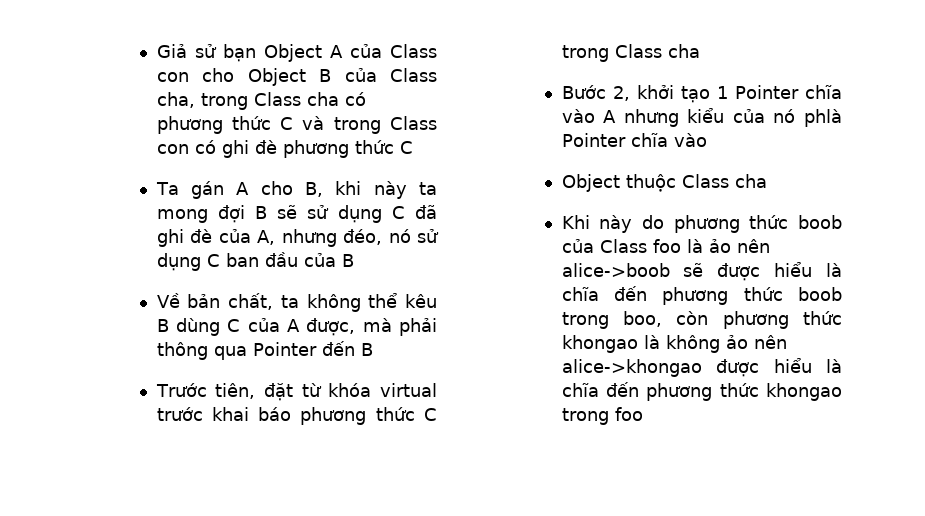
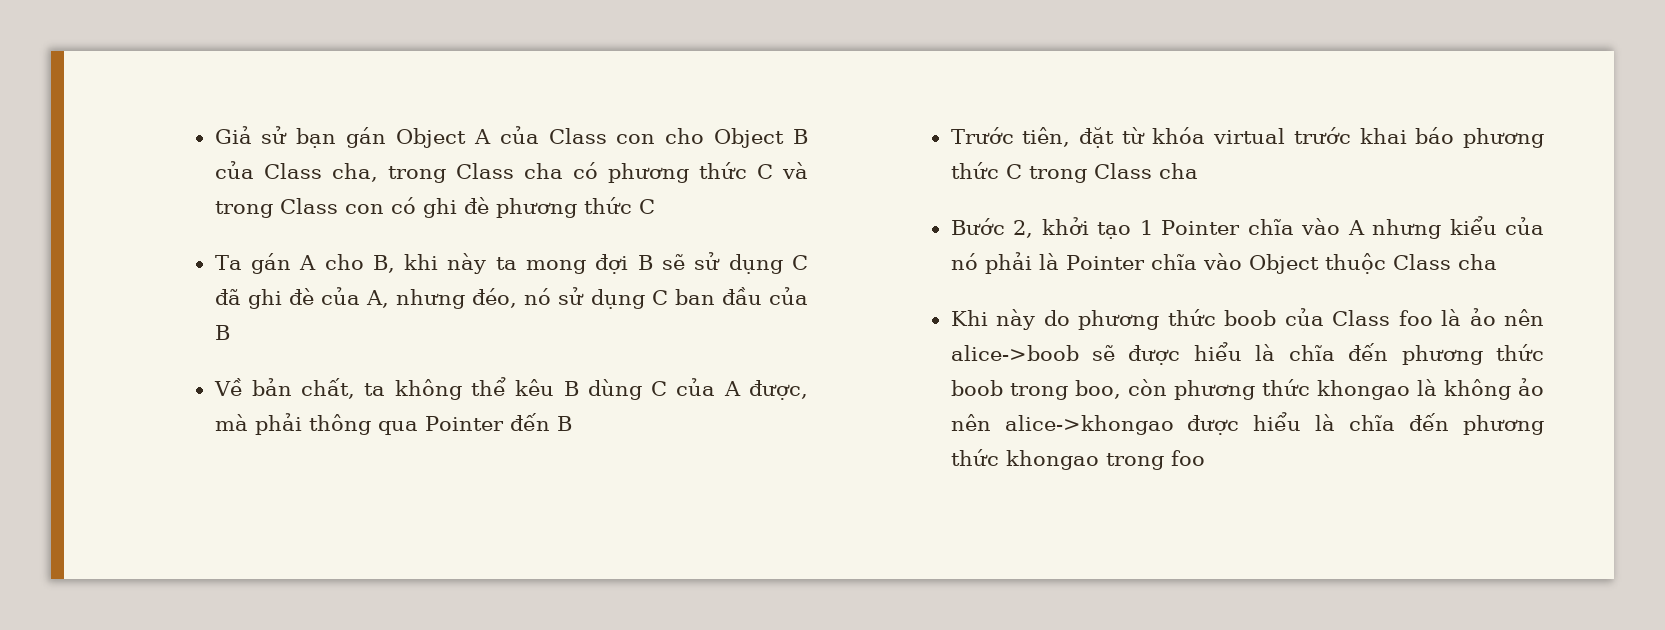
- Giả sử bạn Object A của Class con cho Object B của Class cha, trong Class cha có phương thức C và trong Class con có ghi đè phương thức C
+ Giả sử bạn gán Object A của Class con cho Object B của Class cha, trong Class cha có phương thức C và trong Class con có ghi đè phương thức C
- Bước 2, khởi tạo 1 Pointer chĩa vào A nhưng kiểu của nó phlà Pointer chĩa vào
- Object thuộc Class cha
+ Bước 2, khởi tạo 1 Pointer chĩa vào A nhưng kiểu của nó phải là Pointer chĩa vào Object thuộc Class cha

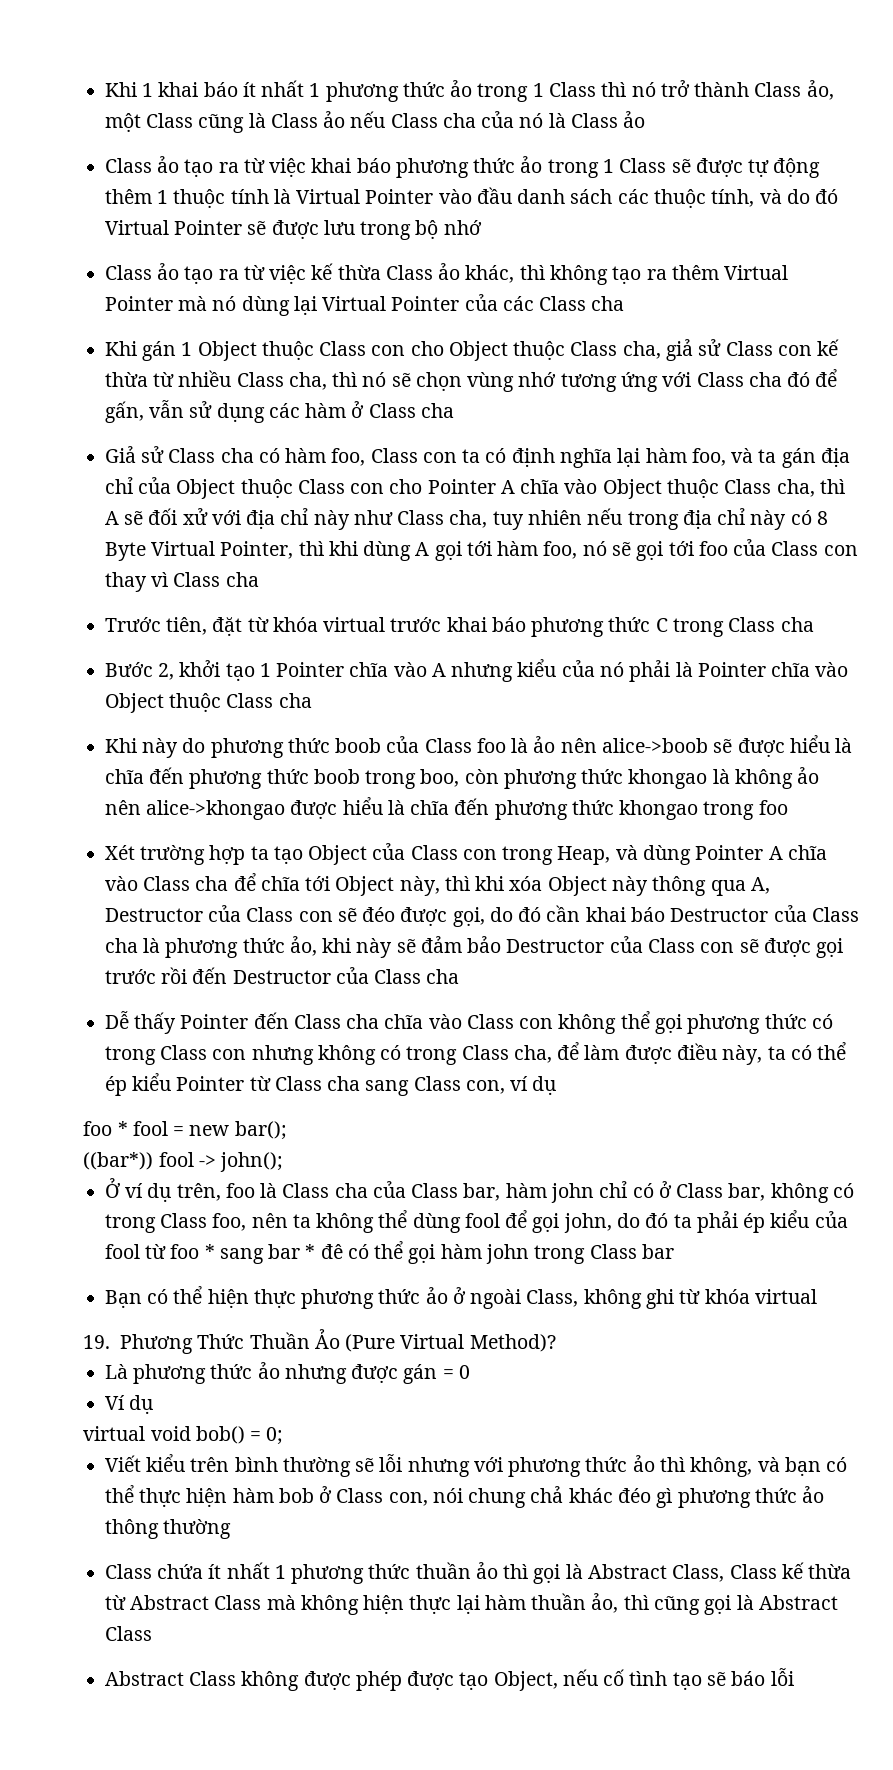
- Giả sử bạn gán Object A của Class con cho Object B của Class cha, trong Class cha có phương thức C và trong Class con có ghi đè phương thức C
- Ta gán A cho B, khi này ta mong đợi B sẽ sử dụng C đã ghi đè của A, nhưng đéo, nó sử dụng C ban đầu của B
- Về bản chất, ta không thể kêu B dùng C của A được, mà phải thông qua Pointer đến B
+ Khi 1 khai báo ít nhất 1 phương thức ảo trong 1 Class thì nó trở thành Class ảo, một Class cũng là Class ảo nếu Class cha của nó là Class ảo
+ Class ảo tạo ra từ việc khai báo phương thức ảo trong 1 Class sẽ được tự động thêm 1 thuộc tính là Virtual Pointer vào đầu danh sách các thuộc tính, và do đó Virtual Pointer sẽ được lưu trong bộ nhớ
+ Class ảo tạo ra từ việc kế thừa Class ảo khác, thì không tạo ra thêm Virtual Pointer mà nó dùng lại Virtual Pointer của các Class cha
+ Khi gán 1 Object thuộc Class con cho Object thuộc Class cha, giả sử Class con kế thừa từ nhiều Class cha, thì nó sẽ chọn vùng nhớ tương ứng với Class cha đó để gấn, vẫn sử dụng các hàm ở Class cha
+ Giả sử Class cha có hàm foo, Class con ta có định nghĩa lại hàm foo, và ta gán địa chỉ của Object thuộc Class con cho Pointer A chĩa vào Object thuộc Class cha, thì A sẽ đối xử với địa chỉ này như Class cha, tuy nhiên nếu trong địa chỉ này có 8 Byte Virtual Pointer, thì khi dùng A gọi tới hàm foo, nó sẽ gọi tới foo của Class con thay vì Class cha
+ Xét trường hợp ta tạo Object của Class con trong Heap, và dùng Pointer A chĩa vào Class cha để chĩa tới Object này, thì khi xóa Object này thông qua A, Destructor của Class con sẽ đéo được gọi, do đó cần khai báo Destructor của Class cha là phương thức ảo, khi này sẽ đảm bảo Destructor của Class con sẽ được gọi trước rồi đến Destructor của Class cha
+ Dễ thấy Pointer đến Class cha chĩa vào Class con không thể gọi phương thức có trong Class con nhưng không có trong Class cha, để làm được điều này, ta có thể ép kiểu Pointer từ Class cha sang Class con, ví dụ
+ foo * fool = new bar();
+ ((bar*)) fool -> john();
+ Ở ví dụ trên, foo là Class cha của Class bar, hàm john chỉ có ở Class bar, không có trong Class foo, nên ta không thể dùng fool để gọi john, do đó ta phải ép kiểu của fool từ foo * sang bar * đê có thể gọi hàm john trong Class bar
+ Bạn có thể hiện thực phương thức ảo ở ngoài Class, không ghi từ khóa virtual
+ 19. Phương Thức Thuần Ảo (Pure Virtual Method)?
+ Là phương thức ảo nhưng được gán = 0
+ Ví dụ
+ virtual void bob() = 0;
+ Viết kiểu trên bình thường sẽ lỗi nhưng với phương thức ảo thì không, và bạn có thể thực hiện hàm bob ở Class con, nói chung chả khác đéo gì phương thức ảo thông thường
+ Class chứa ít nhất 1 phương thức thuần ảo thì gọi là Abstract Class, Class kế thừa từ Abstract Class mà không hiện thực lại hàm thuần ảo, thì cũng gọi là Abstract Class
+ Abstract Class không được phép được tạo Object, nếu cố tình tạo sẽ báo lỗi

